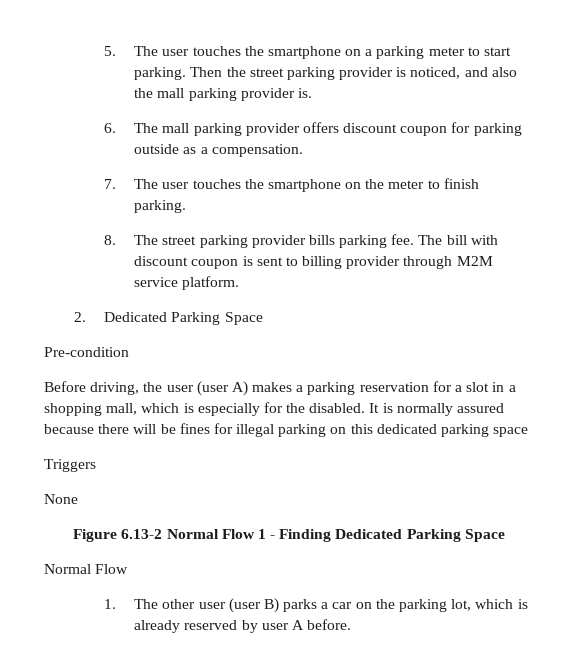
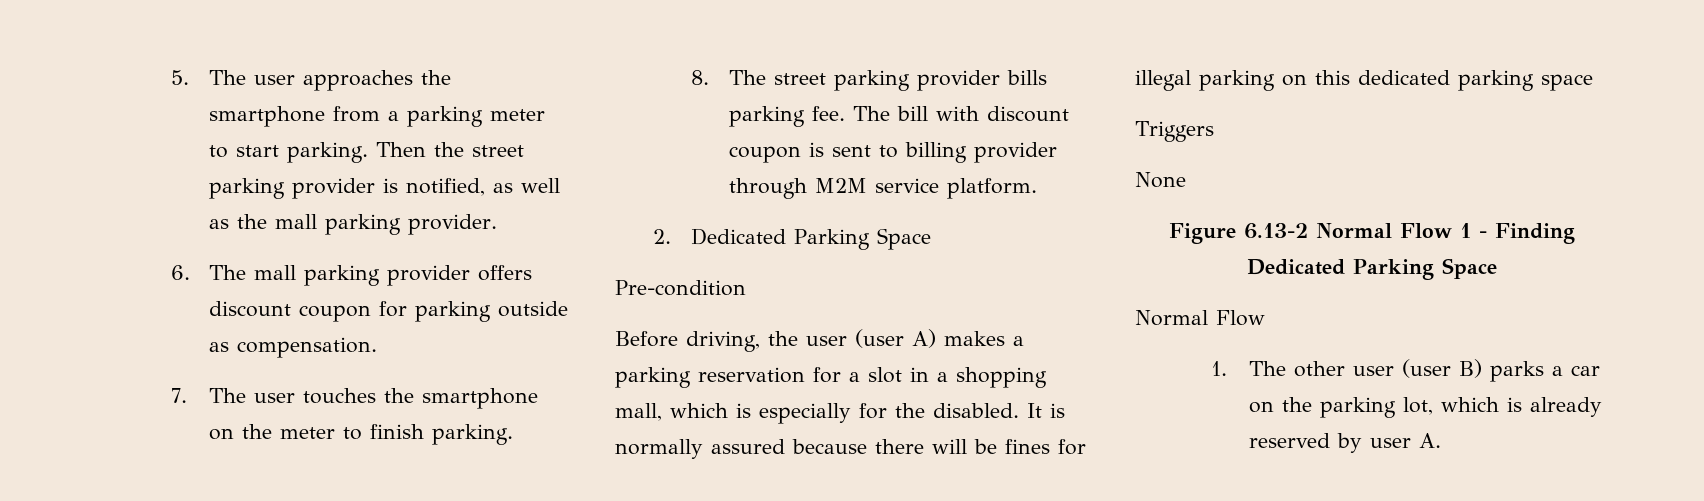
- 5. The user touches the smartphone on a parking meter to start parking.
+ 5. The user approaches the smartphone from a parking meter to start parking.
- Then the street parking provider is noticed, and also the mall parking provider is.
+ Then the street parking provider is notified, as well as the mall parking provider.
- 6. The mall parking provider offers discount coupon for parking outside as a compensation.
+ 6. The mall parking provider offers discount coupon for parking outside as compensation.
- 1. The other user (user B) parks a car on the parking lot, which is already reserved by user A before.
+ 1. The other user (user B) parks a car on the parking lot, which is already reserved by user A.

